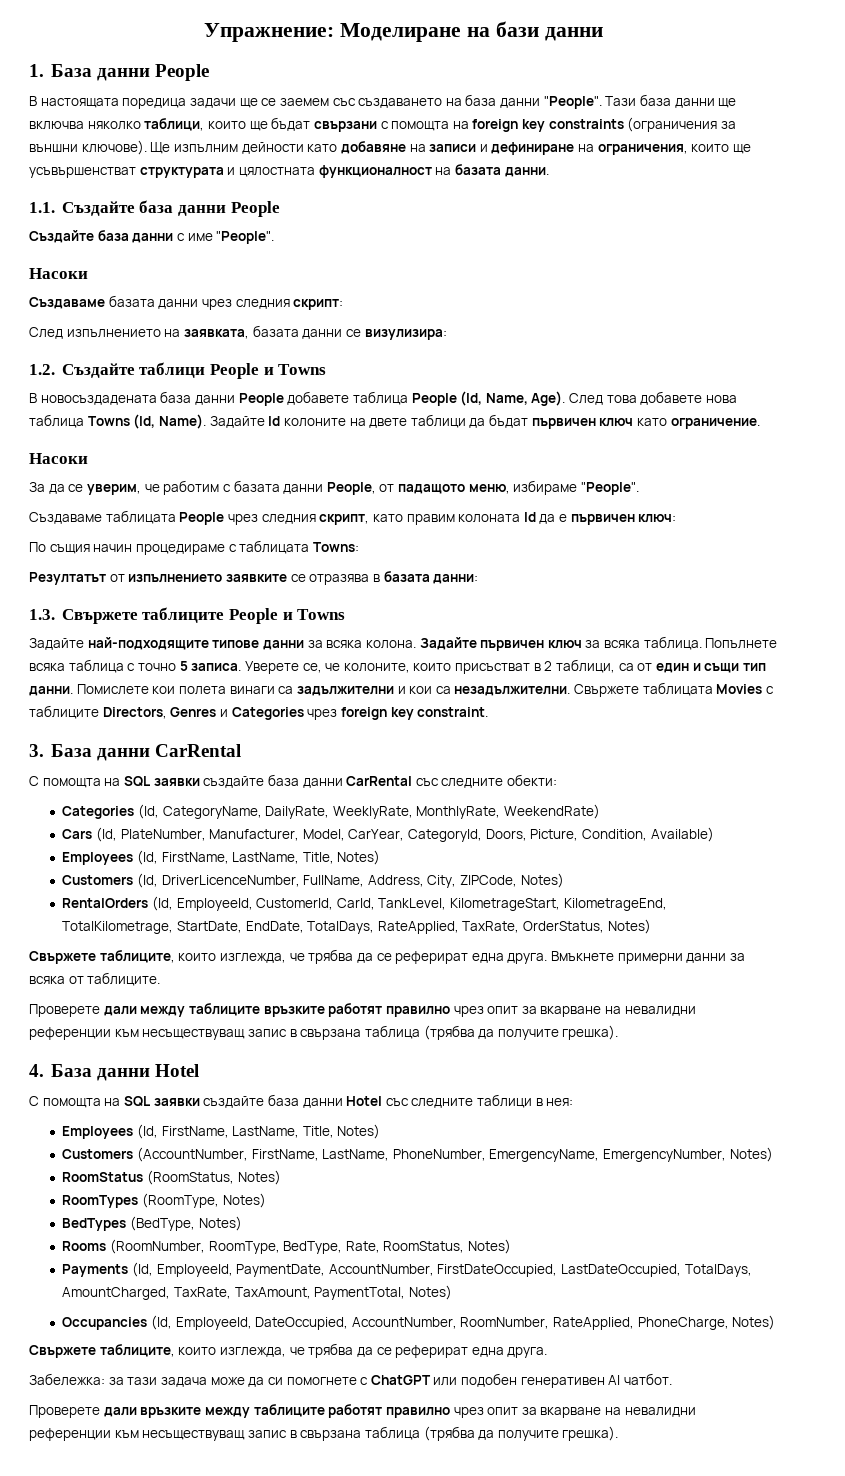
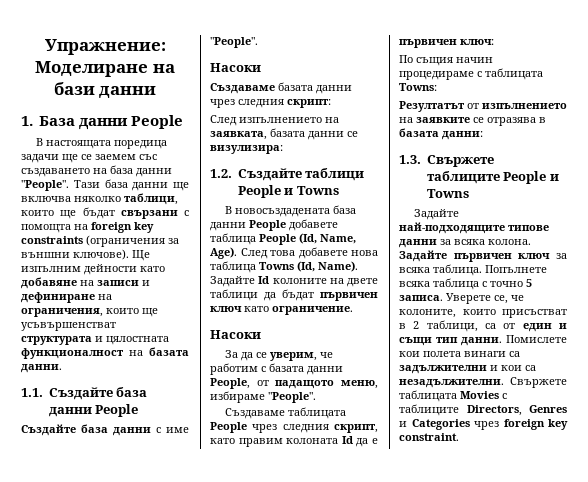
- Резултатът от изпълнението заявките се отразява в базата данни:
+ Резултатът от изпълнението на заявките се отразява в базата данни:
- 3. База данни CarRental
- С помощта на SQL заявки създайте база данни CarRental със следните обекти:
- Categories (Id, CategoryName, DailyRate, WeeklyRate, MonthlyRate, WeekendRate)
- Cars (Id, PlateNumber, Manufacturer, Model, CarYear, CategoryId, Doors, Picture, Condition, Available)
- Employees (Id, FirstName, LastName, Title, Notes)
- Customers (Id, DriverLicenceNumber, FullName, Address, City, ZIPCode, Notes)
- RentalOrders (Id, EmployeeId, CustomerId, CarId, TankLevel, KilometrageStart, KilometrageEnd, TotalKilometrage, StartDate, EndDate, TotalDays, RateApplied, TaxRate, OrderStatus, Notes)
- Свържете таблиците, които изглежда, че трябва да се реферират една друга. Вмъкнете примерни данни за всяка от таблиците.
- Проверете дали между таблиците връзките работят правилно чрез опит за вкарване на невалидни референции към несъществуващ запис в свързана таблица (трябва да получите грешка).
- 4. База данни Hotel
- С помощта на SQL заявки създайте база данни Hotel със следните таблици в нея:
- Employees (Id, FirstName, LastName, Title, Notes)
- Customers (AccountNumber, FirstName, LastName, PhoneNumber, EmergencyName, EmergencyNumber, Notes)
- RoomStatus (RoomStatus, Notes)
- RoomTypes (RoomType, Notes)
- BedTypes (BedType, Notes)
- Rooms (RoomNumber, RoomType, BedType, Rate, RoomStatus, Notes)
- Payments (Id, EmployeeId, PaymentDate, AccountNumber, FirstDateOccupied, LastDateOccupied, TotalDays, AmountCharged, TaxRate, TaxAmount, PaymentTotal, Notes)
- Occupancies (Id, EmployeeId, DateOccupied, AccountNumber, RoomNumber, RateApplied, PhoneCharge, Notes)
- Свържете таблиците, които изглежда, че трябва да се реферират една друга.
- Забележка: за тази задача може да си помогнете с ChatGPT или подобен генеративен AI чатбот.
- Проверете дали връзките между таблиците работят правилно чрез опит за вкарване на невалидни референции към несъществуващ запис в свързана таблица (трябва да получите грешка).

